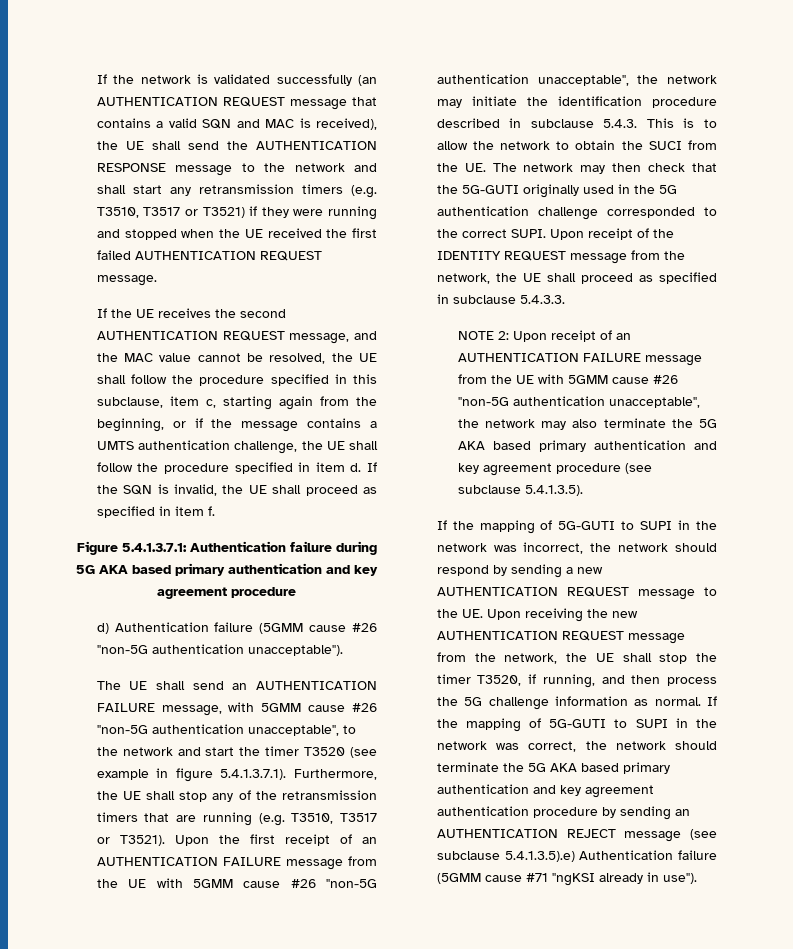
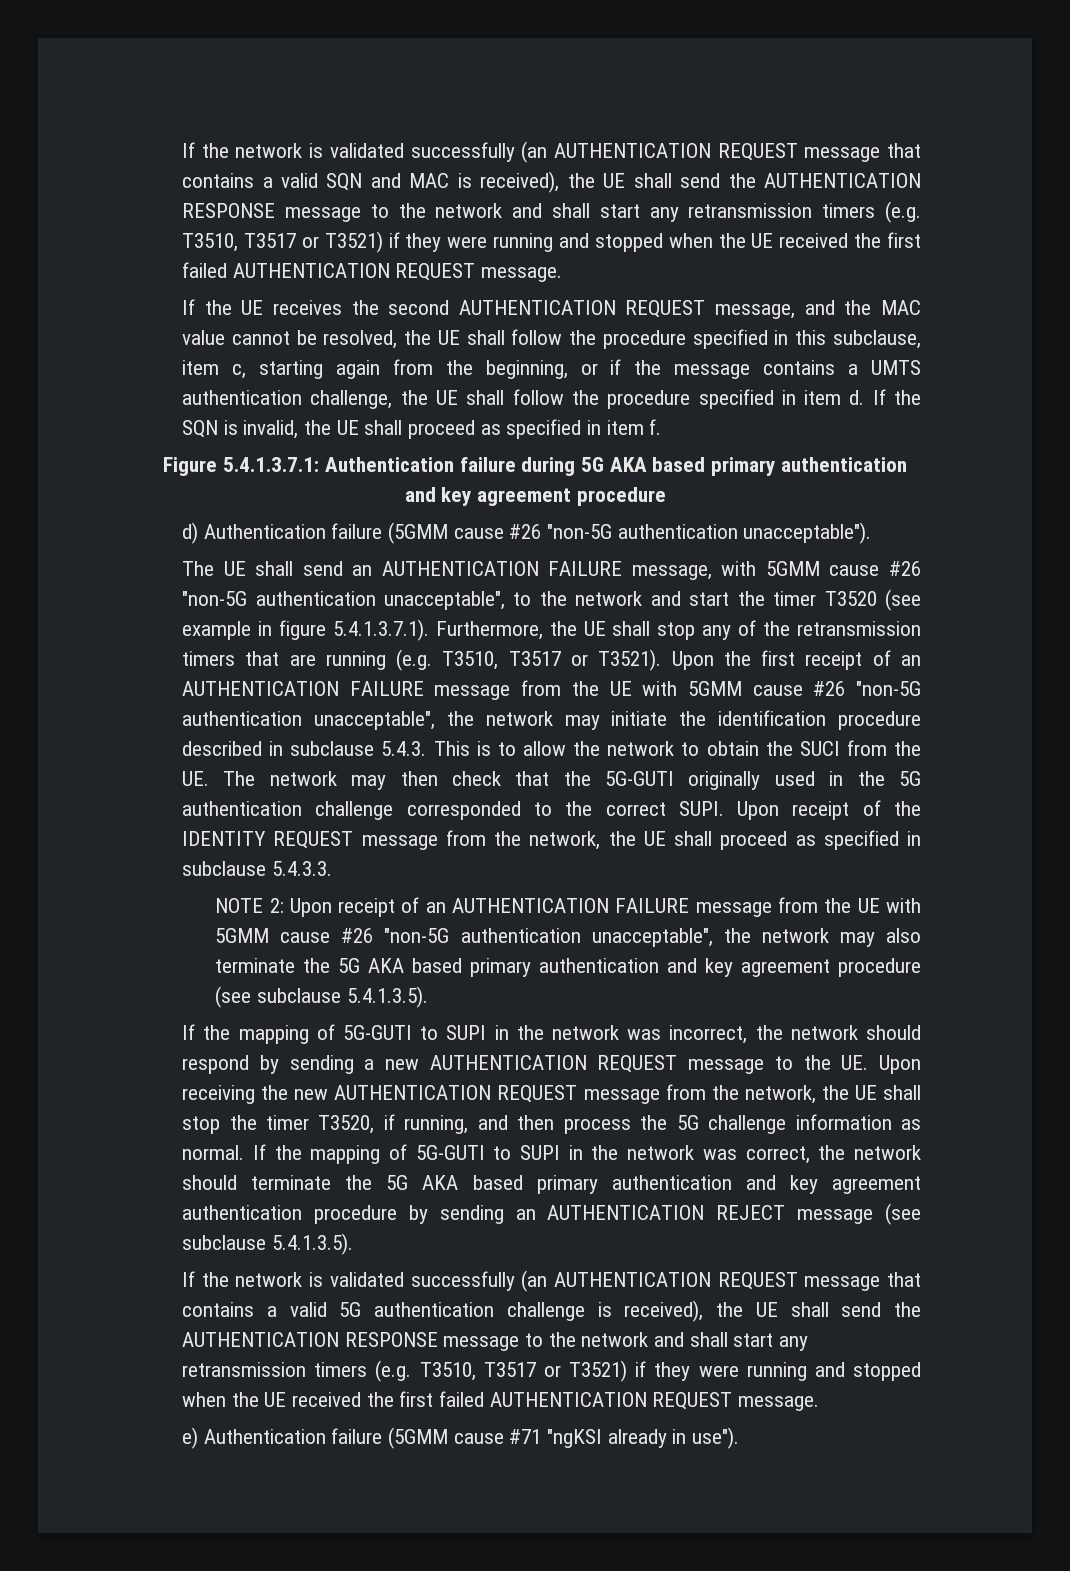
- If the mapping of 5G-GUTI to SUPI in the network was correct, the network should terminate the 5G AKA based primary authentication and key agreement authentication procedure by sending an AUTHENTICATION REJECT message (see subclause 5.4.1.3.5).e) Authentication failure (5GMM cause #71 "ngKSI already in use").
+ If the mapping of 5G-GUTI to SUPI in the network was correct, the network should terminate the 5G AKA based primary authentication and key agreement authentication procedure by sending an AUTHENTICATION REJECT message (see subclause 5.4.1.3.5).
+ If the network is validated successfully (an AUTHENTICATION REQUEST message that contains a valid 5G authentication challenge is received), the UE shall send the AUTHENTICATION RESPONSE message to the network and shall start any retransmission timers (e.g. T3510, T3517 or T3521) if they were running and stopped when the UE received the first failed AUTHENTICATION REQUEST message.
+ e) Authentication failure (5GMM cause #71 "ngKSI already in use").

